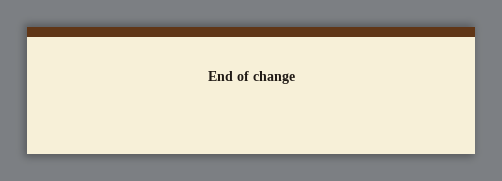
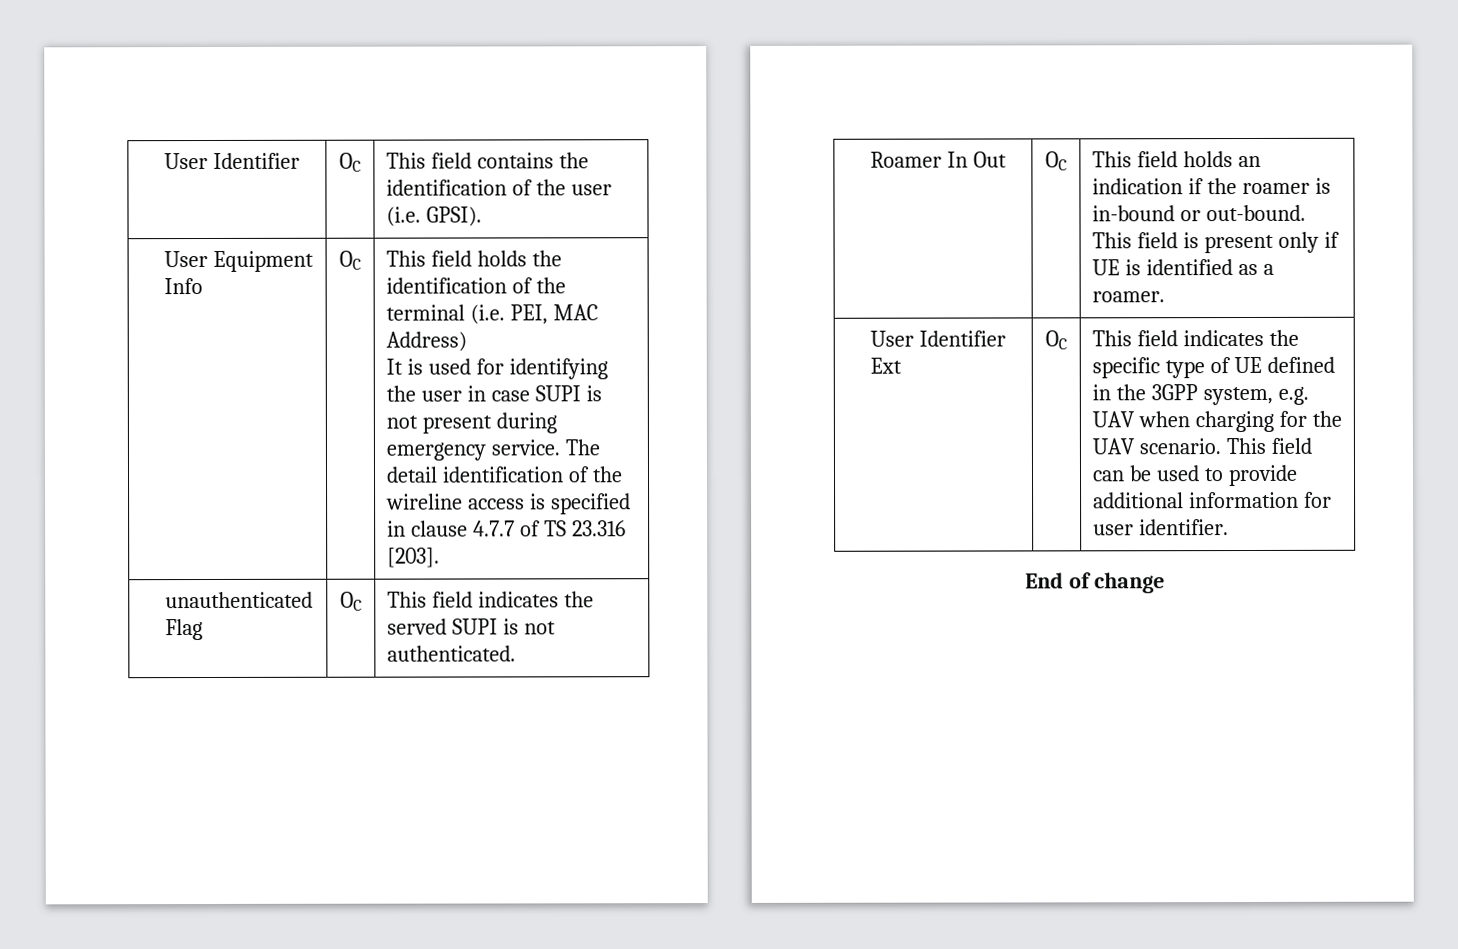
+ User Identifier | OC | This field contains the identification of the user (i.e. GPSI).
+ User Equipment Info | OC | This field holds the identification of the terminal (i.e. PEI, MAC Address)
+ It is used for identifying the user in case SUPI is not present during emergency service. The detail identification of the wireline access is specified in clause 4.7.7 of TS 23.316 [203].
+ unauthenticated Flag | OC | This field indicates the served SUPI is not authenticated.
+ Roamer In Out | OC | This field holds an indication if the roamer is in-bound or out-bound. This field is present only if UE is identified as a roamer.
+ User Identifier Ext | OC | This field indicates the specific type of UE defined in the 3GPP system, e.g. UAV when charging for the UAV scenario. This field can be used to provide additional information for user identifier.

